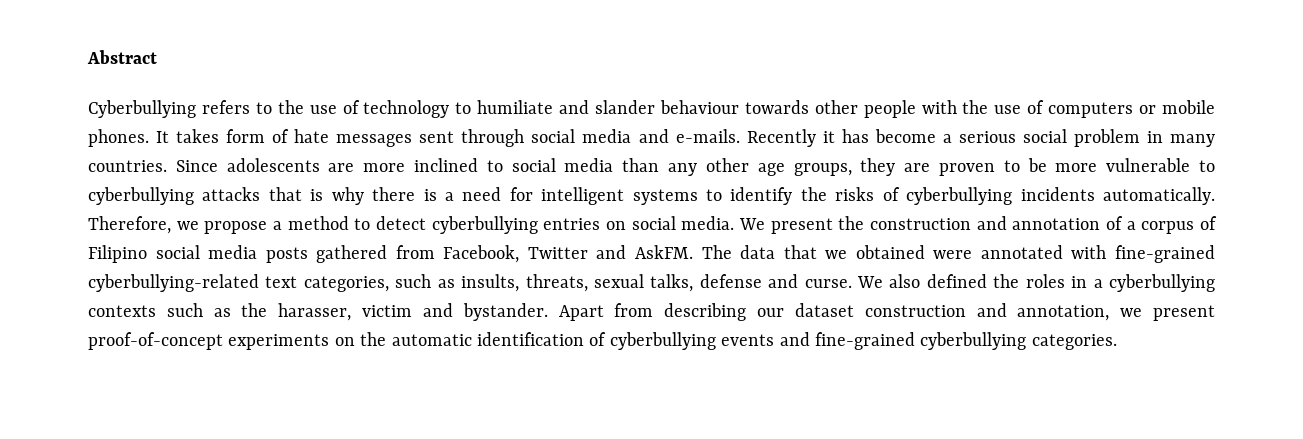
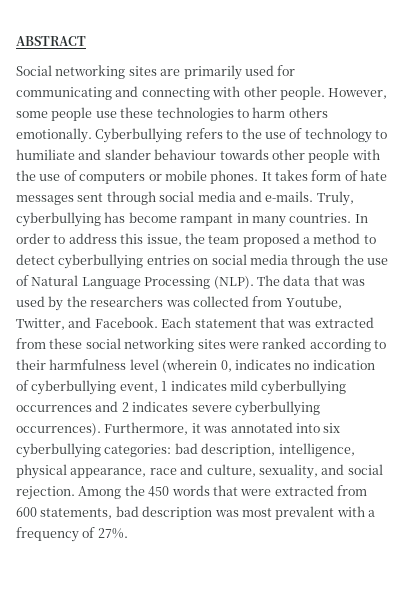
- Abstract
- Cyberbullying refers to the use of technology to humiliate and slander behaviour towards other people with the use of computers or mobile phones.
+ ABSTRACT
+ Social networking sites are primarily used for communicating and connecting with other people. However, some people use these technologies to harm others emotionally. Cyberbullying refers to the use of technology to humiliate and slander behaviour towards other people with the use of computers or mobile phones.
- Recently it has become a serious social problem in many countries. Since adolescents are more inclined to social media than any other age groups, they are proven to be more vulnerable to cyberbullying attacks that is why there is a need for intelligent systems to identify the risks of cyberbullying incidents automatically. Therefore, we propose a method to detect cyberbullying entries on social media. We present the construction and annotation of a corpus of Filipino social media posts gathered from Facebook, Twitter and AskFM. The data that we obtained were annotated with fine-grained cyberbullying-related text categories, such as insults, threats, sexual talks, defense and curse. We also defined the roles in a cyberbullying contexts such as the harasser, victim and bystander. Apart from describing our dataset construction and annotation, we present proof-of-concept experiments on the automatic identification of cyberbullying events and fine-grained cyberbullying categories.
+ Truly, cyberbullying has become rampant in many countries. In order to address this issue, the team proposed a method to detect cyberbullying entries on social media through the use of Natural Language Processing (NLP). The data that was used by the researchers was collected from Youtube, Twitter, and Facebook. Each statement that was extracted from these social networking sites were ranked according to their harmfulness level (wherein 0, indicates no indication of cyberbullying event, 1 indicates mild cyberbullying occurrences and 2 indicates severe cyberbullying occurrences). Furthermore, it was annotated into six cyberbullying categories: bad description, intelligence, physical appearance, race and culture, sexuality, and social rejection. Among the 450 words that were extracted from 600 statements, bad description was most prevalent with a frequency of 27%.

